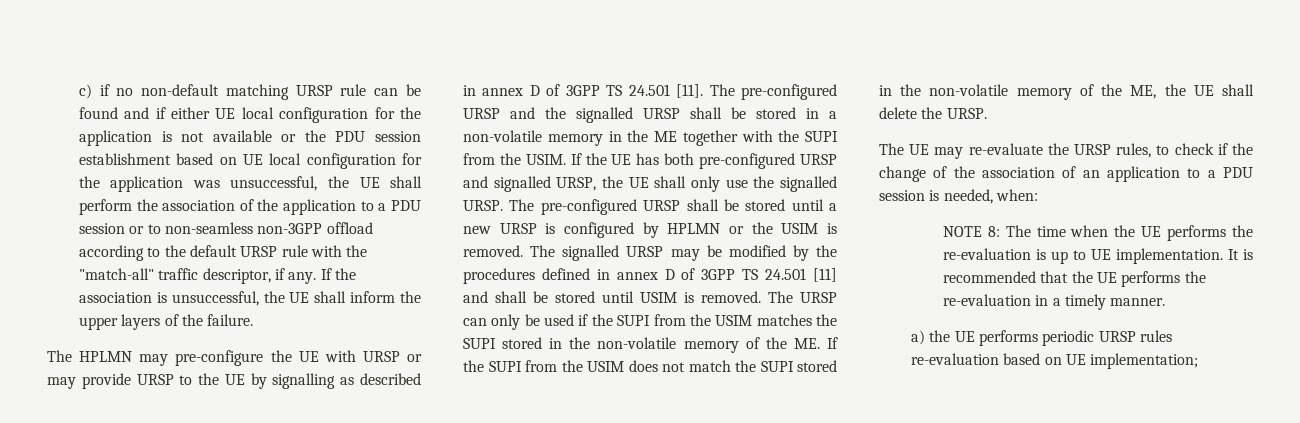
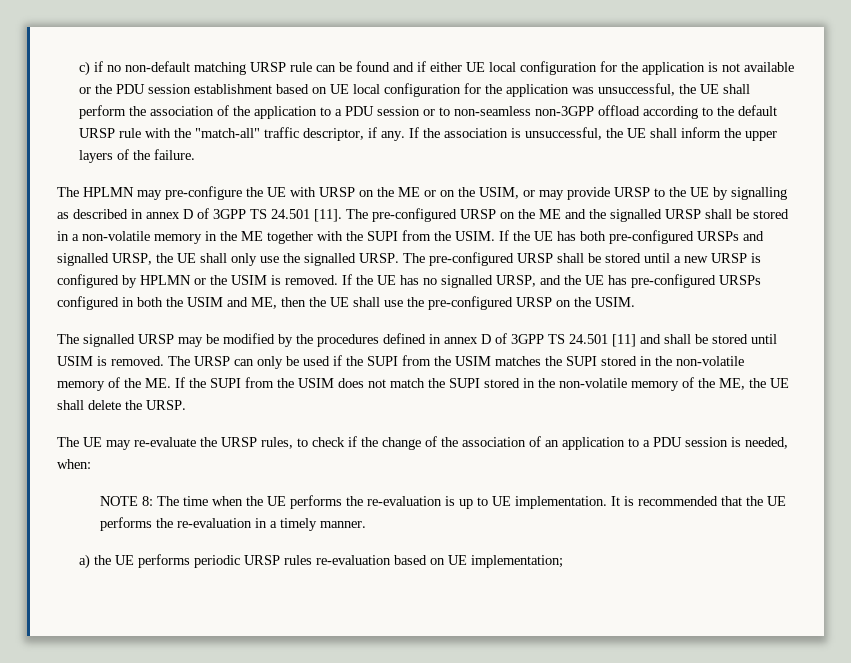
- The HPLMN may pre-configure the UE with URSP or may provide URSP to the UE by signalling as described in annex D of 3GPP TS 24.501 [11].
+ The HPLMN may pre-configure the UE with URSP on the ME or on the USIM, or may provide URSP to the UE by signalling as described in annex D of 3GPP TS 24.501 [11].
- The pre-configured URSP and the signalled URSP shall be stored in a non-volatile memory in the ME together with the SUPI from the USIM.
+ The pre-configured URSP on the ME and the signalled URSP shall be stored in a non-volatile memory in the ME together with the SUPI from the USIM.
- If the UE has both pre-configured URSP and signalled URSP, the UE shall only use the signalled URSP.
+ If the UE has both pre-configured URSPs and signalled URSP, the UE shall only use the signalled URSP.
- The pre-configured URSP shall be stored until a new URSP is configured by HPLMN or the USIM is removed. The signalled URSP may be modified by the procedures defined in annex D of 3GPP TS 24.501 [11] and shall be stored until USIM is removed.
+ The pre-configured URSP shall be stored until a new URSP is configured by HPLMN or the USIM is removed. If the UE has no signalled URSP, and the UE has pre-configured URSPs configured in both the USIM and ME, then the UE shall use the pre-configured URSP on the USIM.
+ The signalled URSP may be modified by the procedures defined in annex D of 3GPP TS 24.501 [11] and shall be stored until USIM is removed.

